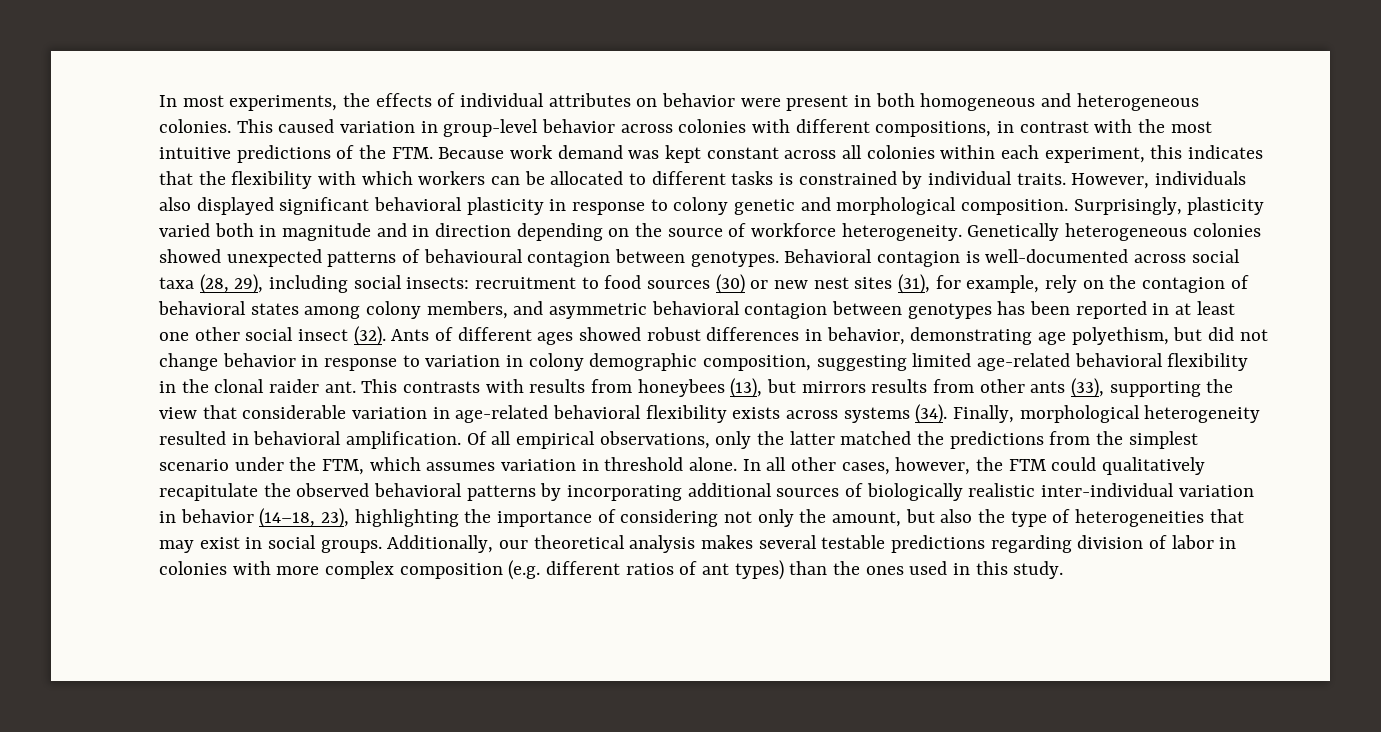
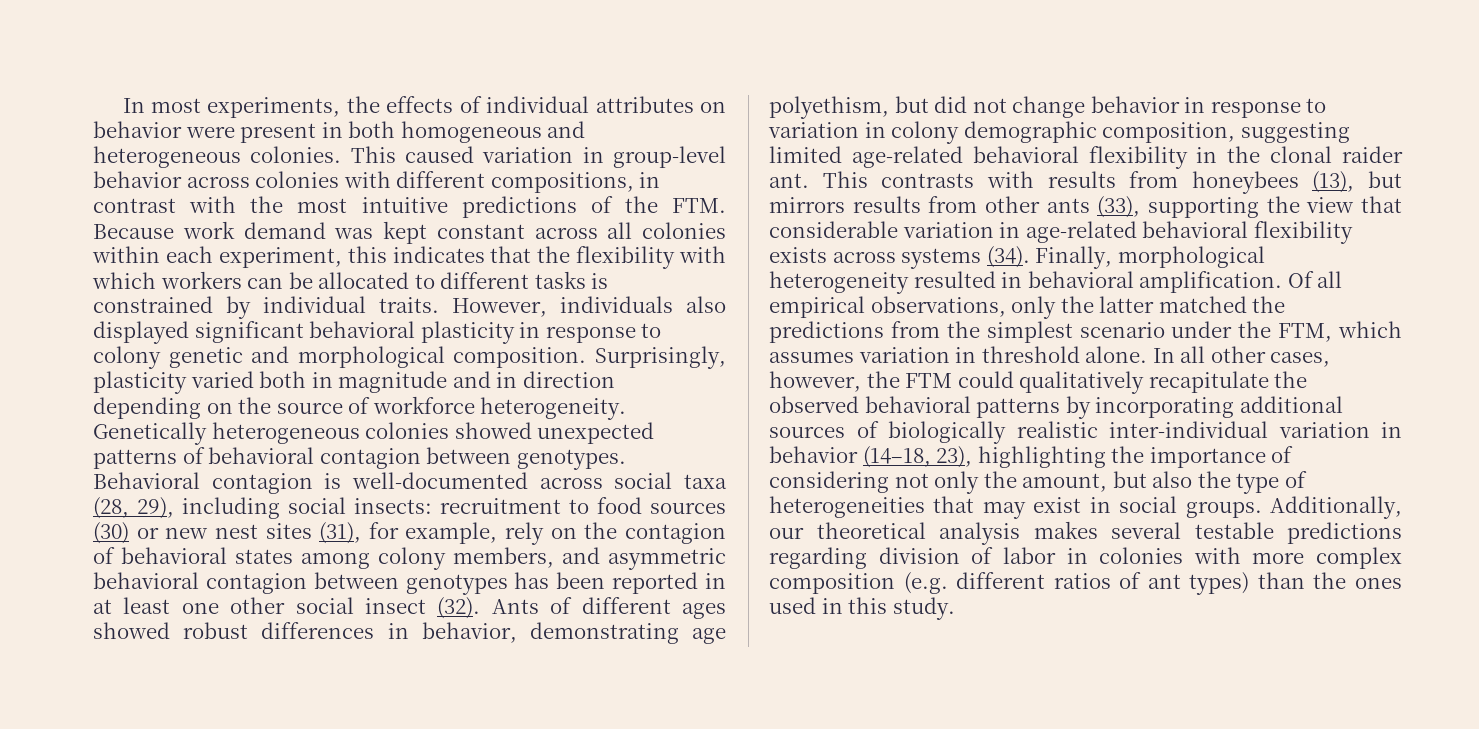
- Genetically heterogeneous colonies showed unexpected patterns of behavioural contagion between genotypes.
+ Genetically heterogeneous colonies showed unexpected patterns of behavioral contagion between genotypes.

